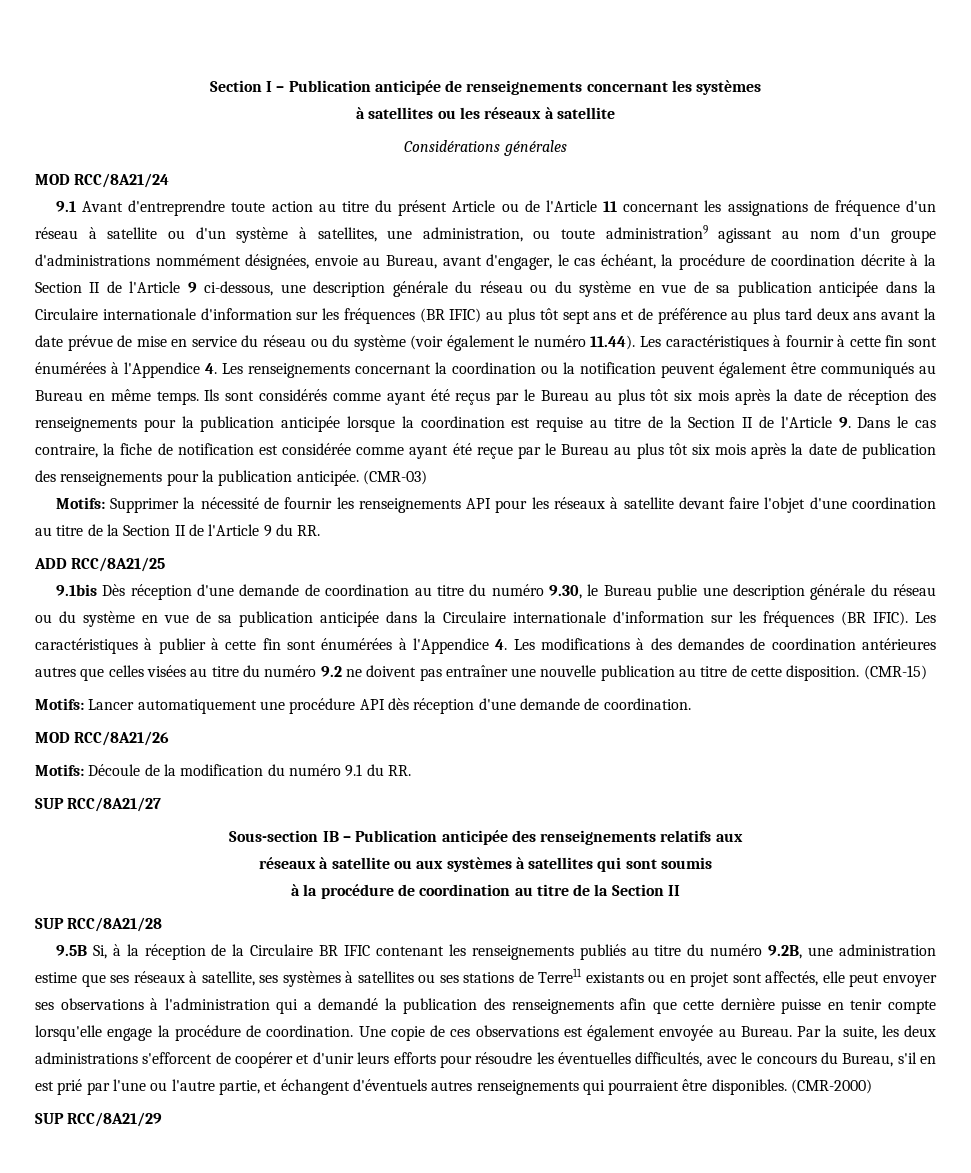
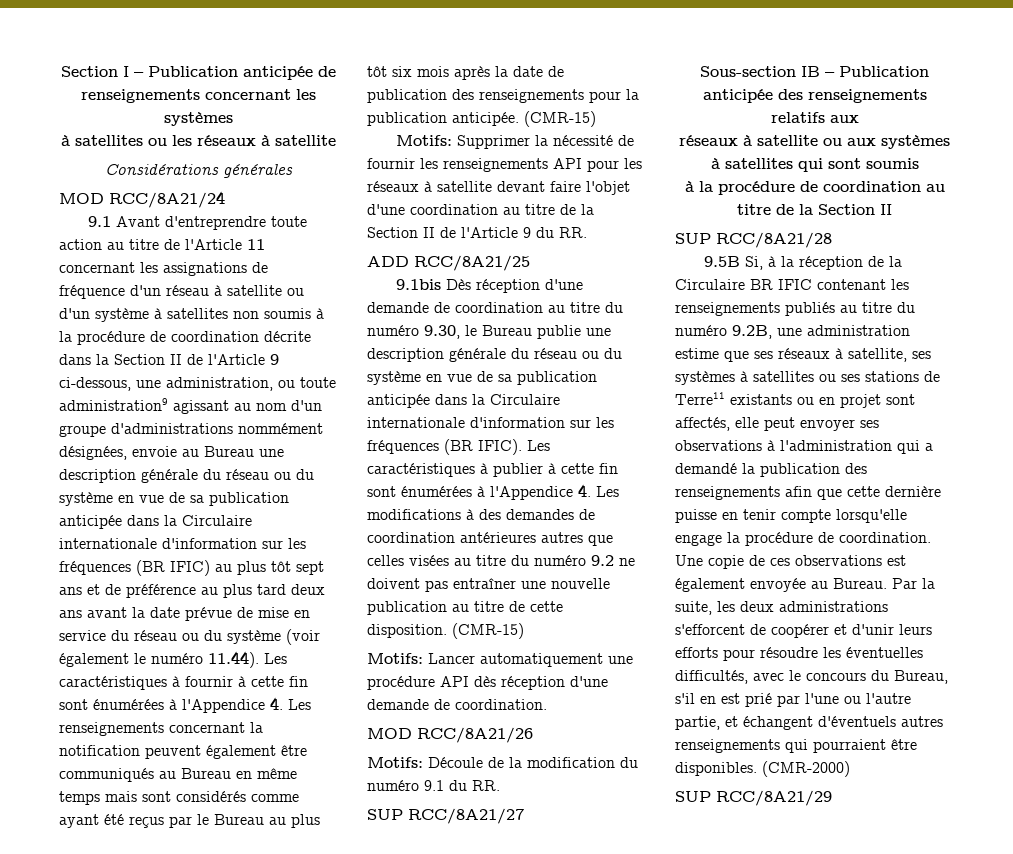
- 9.1 Avant d'entreprendre toute action au titre du présent Article ou de l'Article 11 concernant les assignations de fréquence d'un réseau à satellite ou d'un système à satellites, une administration, ou toute administration9 agissant au nom d'un groupe d'administrations nommément désignées, envoie au Bureau, avant d'engager, le cas échéant, la procédure de coordination décrite à la Section II de l'Article 9 ci-dessous, une description générale du réseau ou du système en vue de sa publication anticipée dans la Circulaire internationale d'information sur les fréquences (BR IFIC) au plus tôt sept ans et de préférence au plus tard deux ans avant la date prévue de mise en service du réseau ou du système (voir également le numéro 11.44). Les caractéristiques à fournir à cette fin sont énumérées à l'Appendice 4. Les renseignements concernant la coordination ou la notification peuvent également être communiqués au Bureau en même temps. Ils sont considérés comme ayant été reçus par le Bureau au plus tôt six mois après la date de réception des renseignements pour la publication anticipée lorsque la coordination est requise au titre de la Section II de l'Article 9. Dans le cas contraire, la fiche de notification est considérée comme ayant été reçue par le Bureau au plus tôt six mois après la date de publication des renseignements pour la publication anticipée. (CMR-03)
+ 9.1 Avant d'entreprendre toute action au titre de l'Article 11 concernant les assignations de fréquence d'un réseau à satellite ou d'un système à satellites non soumis à la procédure de coordination décrite dans la Section II de l'Article 9 ci-dessous, une administration, ou toute administration9 agissant au nom d'un groupe d'administrations nommément désignées, envoie au Bureau une description générale du réseau ou du système en vue de sa publication anticipée dans la Circulaire internationale d'information sur les fréquences (BR IFIC) au plus tôt sept ans et de préférence au plus tard deux ans avant la date prévue de mise en service du réseau ou du système (voir également le numéro 11.44). Les caractéristiques à fournir à cette fin sont énumérées à l'Appendice 4. Les renseignements concernant la notification peuvent également être communiqués au Bureau en même temps mais sont considérés comme ayant été reçus par le Bureau au plus tôt six mois après la date de publication des renseignements pour la publication anticipée. (CMR-15)

